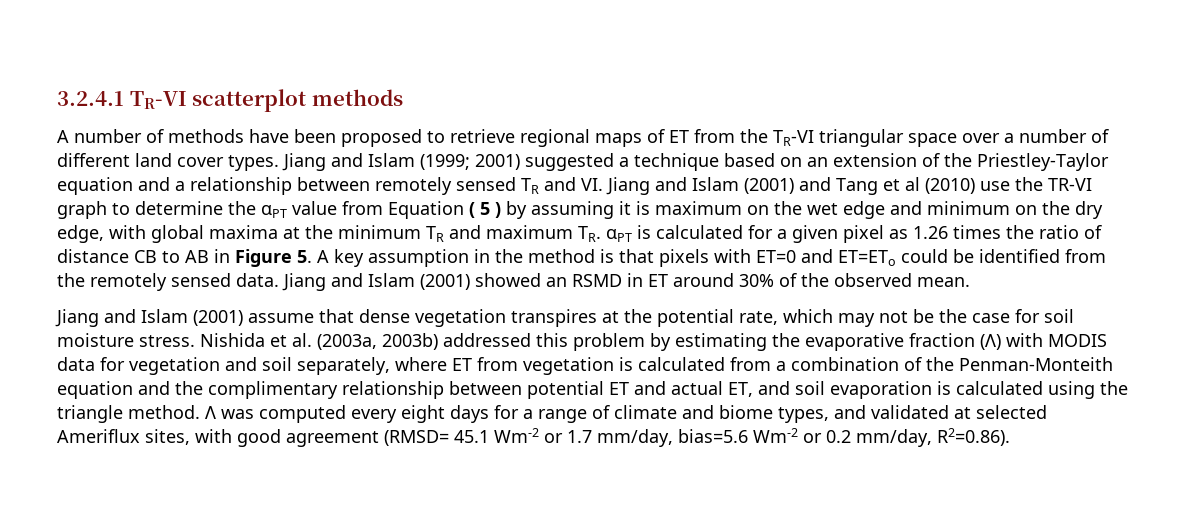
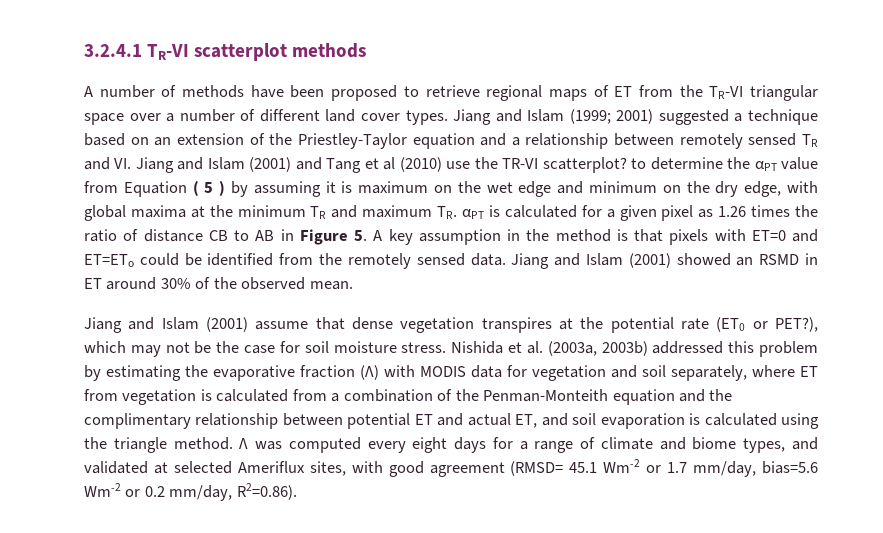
- 2001) suggested a technique based on an extension of the Priestley-Taylor equation and a relationship between remotely sensed TR and VI. Jiang and Islam (2001) and Tang et al (2010) use the TR-VI graph to determine the αPT value from Equation ( 5 ) by assuming it is maximum on the wet edge and minimum on the dry edge, with global maxima at the minimum TR and maximum TR. αPT is calculated for a given pixel as 1.26 times the ratio of distance CB to AB in Figure 5. A key assumption in the method is that pixels with ET=0 and ET=ETo could be identified from the remotely sensed data.
+ 2001) suggested a technique based on an extension of the Priestley-Taylor equation and a relationship between remotely sensed TR and VI. Jiang and Islam (2001) and Tang et al (2010) use the TR-VI scatterplot? to determine the αPT value from Equation ( 5 ) by assuming it is maximum on the wet edge and minimum on the dry edge, with global maxima at the minimum TR and maximum TR. αPT is calculated for a given pixel as 1.26 times the ratio of distance CB to AB in Figure 5. A key assumption in the method is that pixels with ET=0 and ET=ETo could be identified from the remotely sensed data.
- Jiang and Islam (2001) assume that dense vegetation transpires at the potential rate, which may not be the case for soil moisture stress.
+ Jiang and Islam (2001) assume that dense vegetation transpires at the potential rate (ET0 or PET?), which may not be the case for soil moisture stress.

